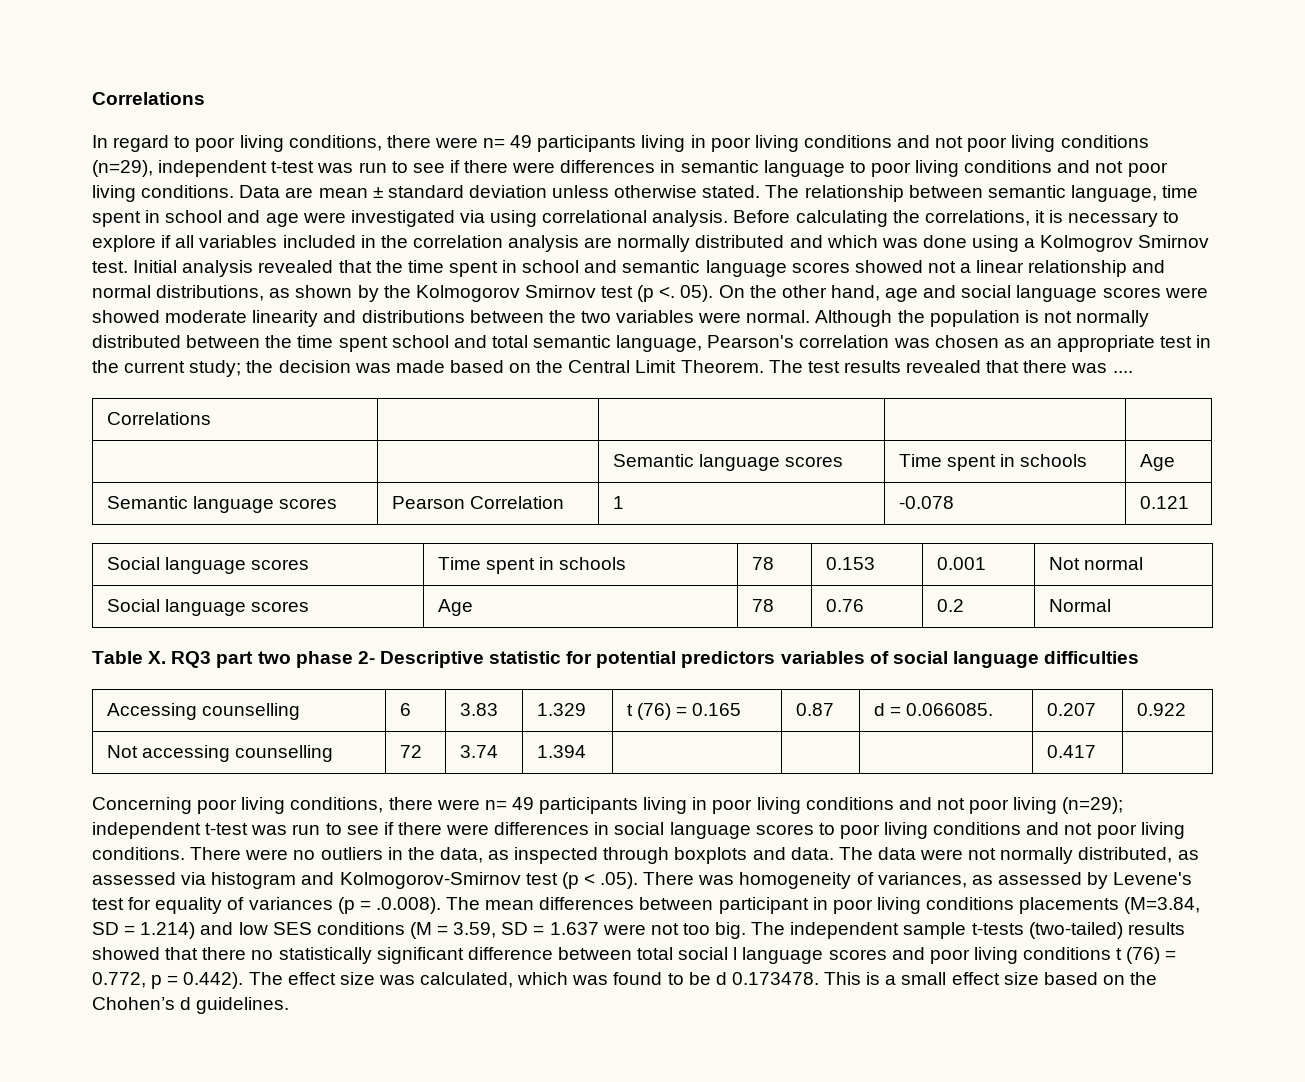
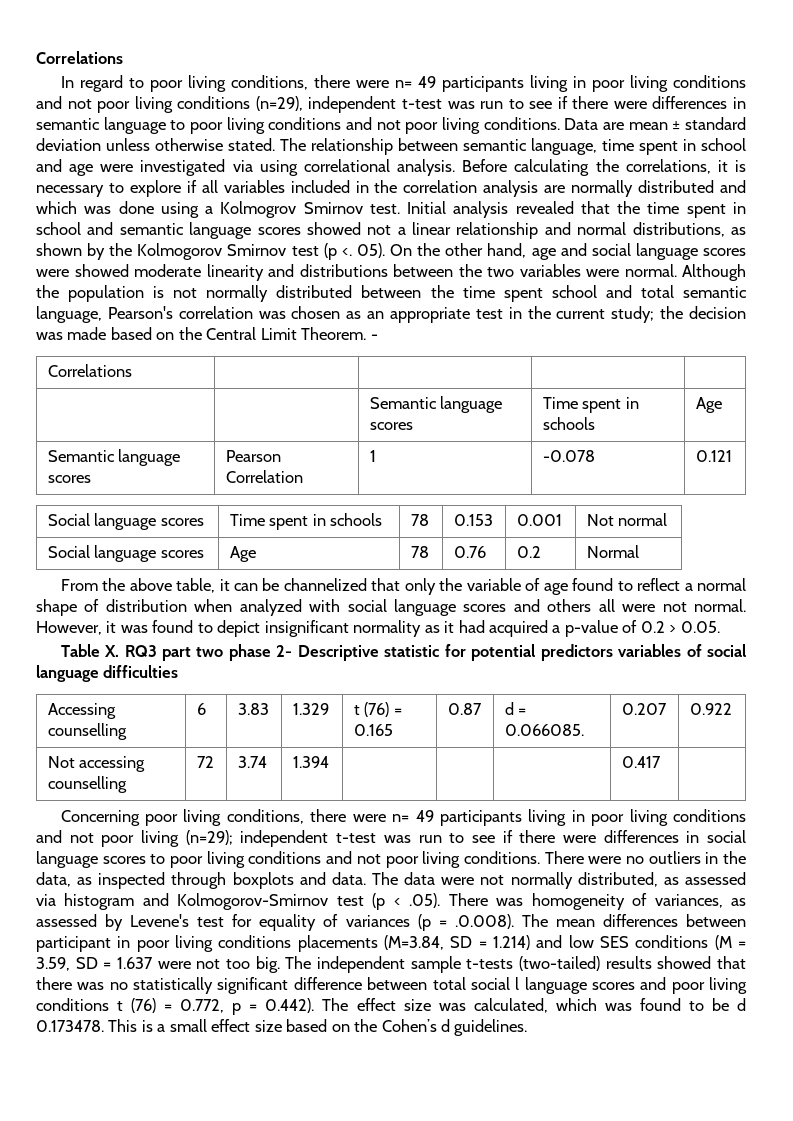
- The test results revealed that there was ....
+ -
+ From the above table, it can be channelized that only the variable of age found to reflect a normal shape of distribution when analyzed with social language scores and others all were not normal. However, it was found to depict insignificant normality as it had acquired a p-value of 0.2 > 0.05.
- The independent sample t-tests (two-tailed) results showed that there no statistically significant difference between total social l language scores and poor living conditions t (76) = 0.772, p = 0.442). The effect size was calculated, which was found to be d 0.173478. This is a small effect size based on the Chohen’s d guidelines.
+ The independent sample t-tests (two-tailed) results showed that there was no statistically significant difference between total social l language scores and poor living conditions t (76) = 0.772, p = 0.442). The effect size was calculated, which was found to be d 0.173478. This is a small effect size based on the Cohen’s d guidelines.

